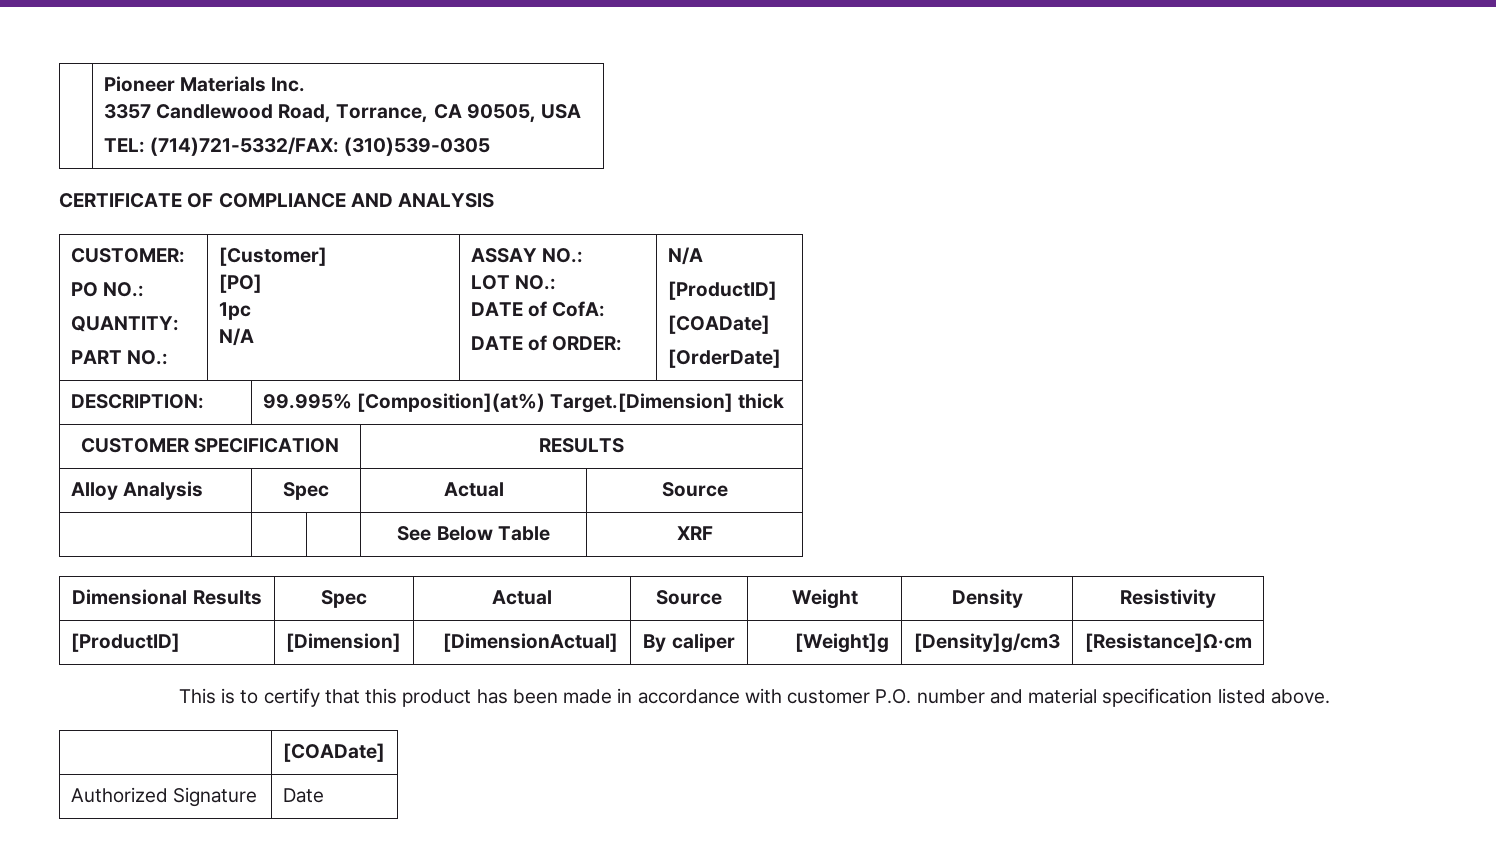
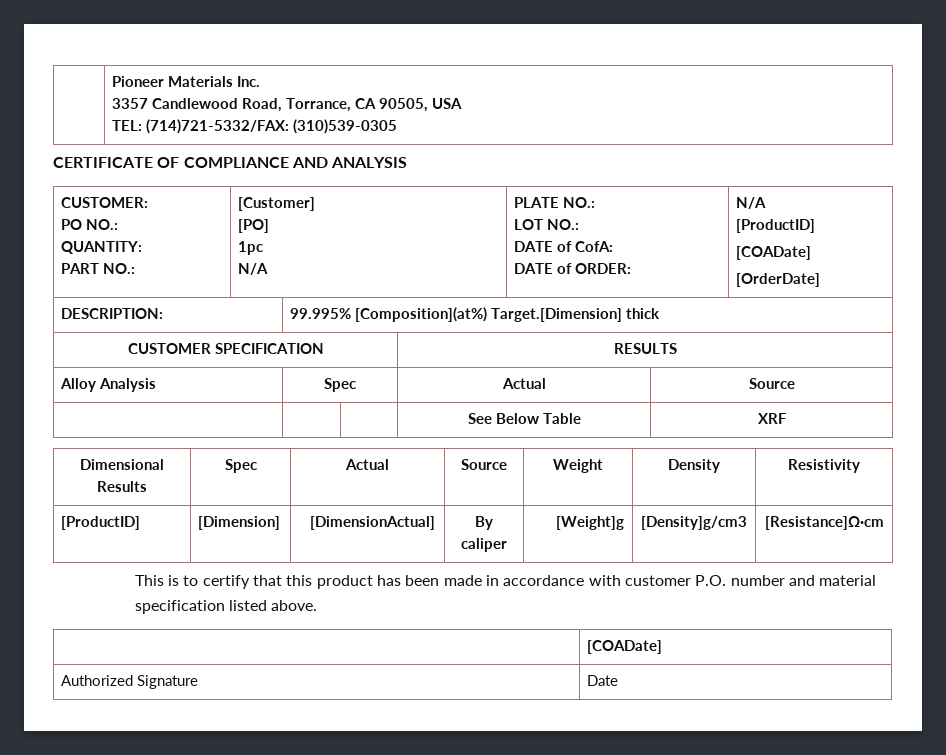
  CUSTOMER:
  PO NO.:
  QUANTITY:
  PART NO.: | [Customer]
  [PO]
  1pc
- N/A | ASSAY NO.:
+ N/A | PLATE NO.:

